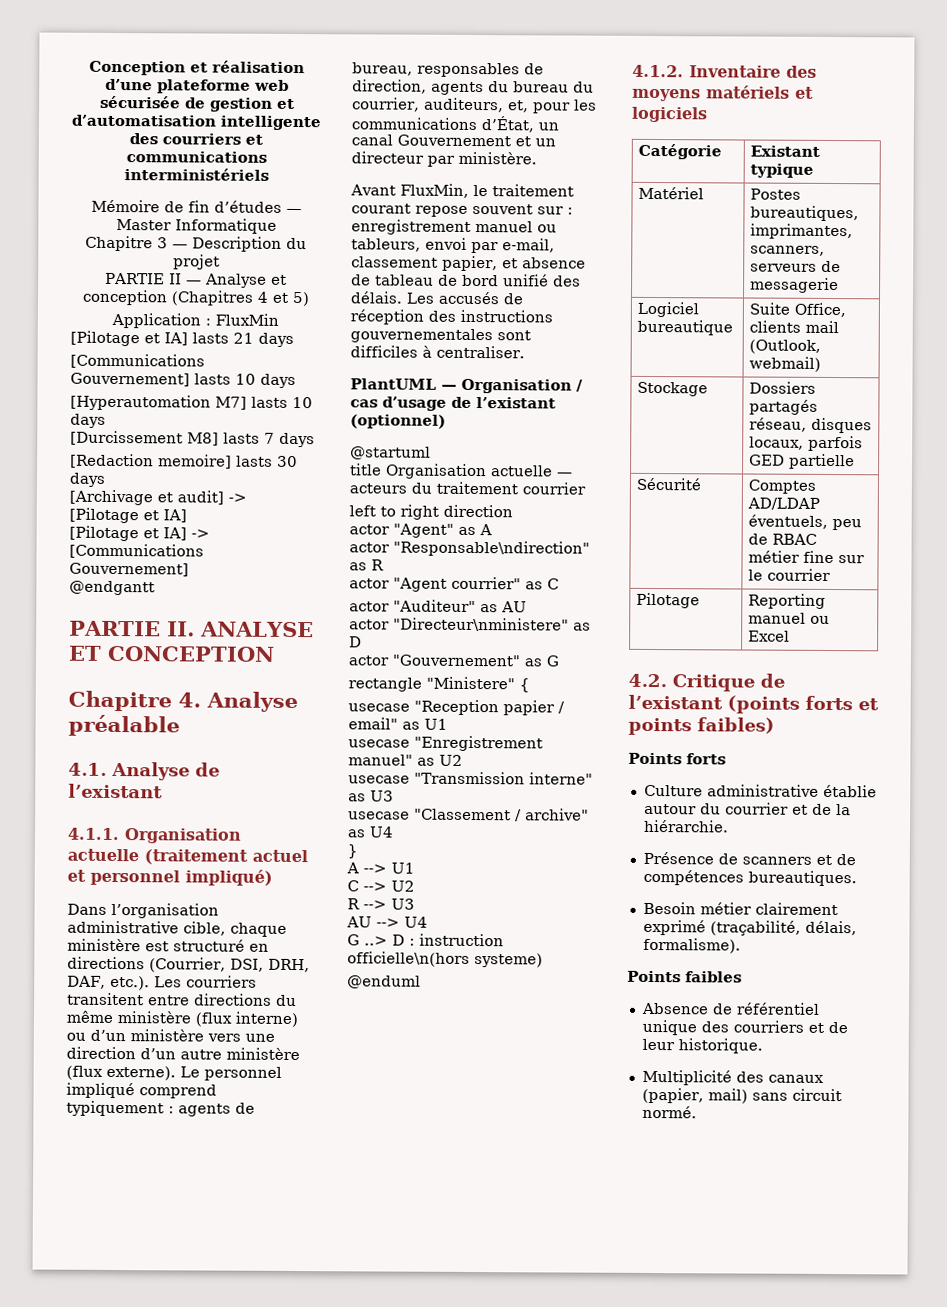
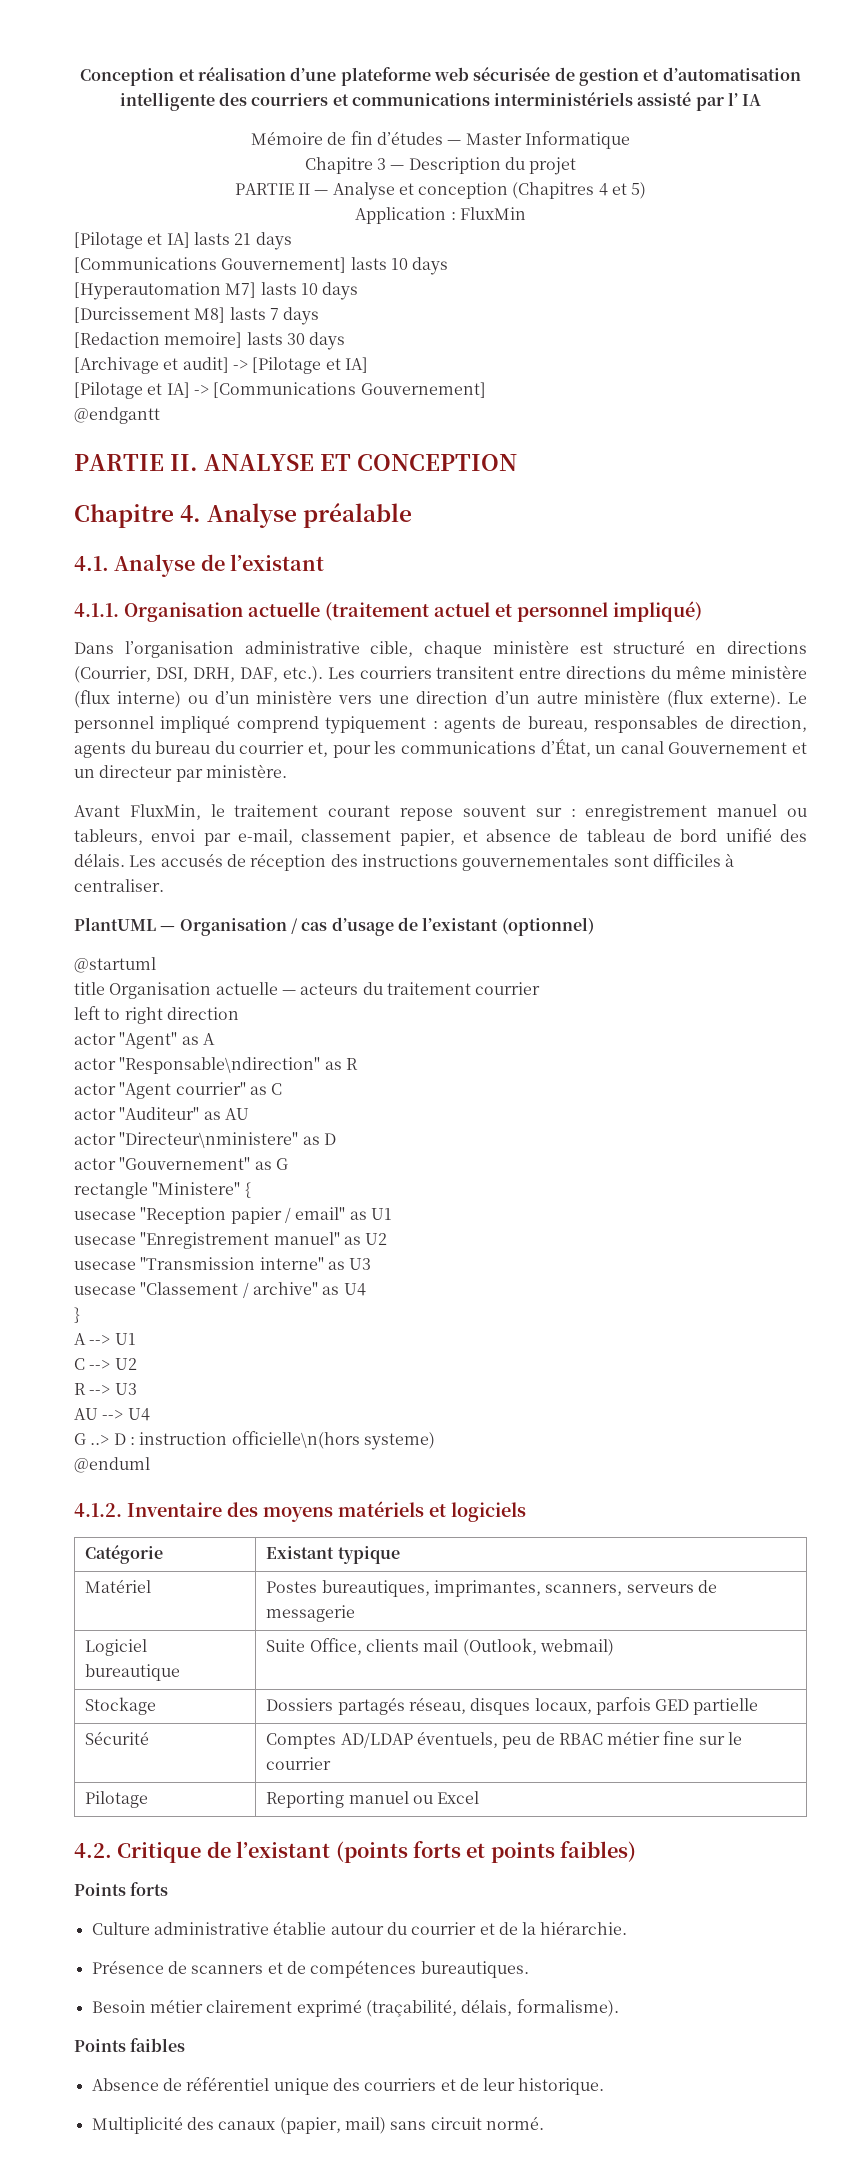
- Conception et réalisation d’une plateforme web sécurisée de gestion et d’automatisation intelligente des courriers et communications interministériels
+ Conception et réalisation d’une plateforme web sécurisée de gestion et d’automatisation intelligente des courriers et communications interministériels assisté par l’ IA
- Le personnel impliqué comprend typiquement : agents de bureau, responsables de direction, agents du bureau du courrier, auditeurs, et, pour les communications d’État, un canal Gouvernement et un directeur par ministère.
+ Le personnel impliqué comprend typiquement : agents de bureau, responsables de direction, agents du bureau du courrier et, pour les communications d’État, un canal Gouvernement et un directeur par ministère.

